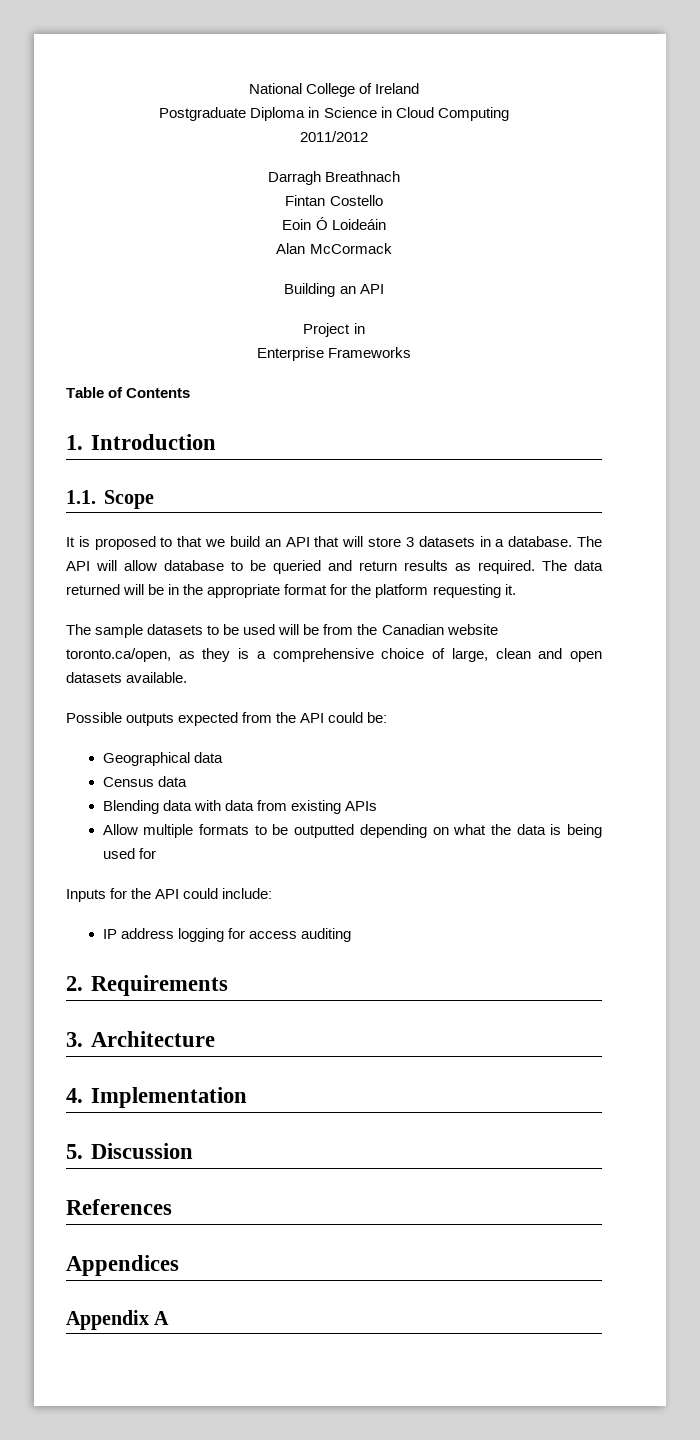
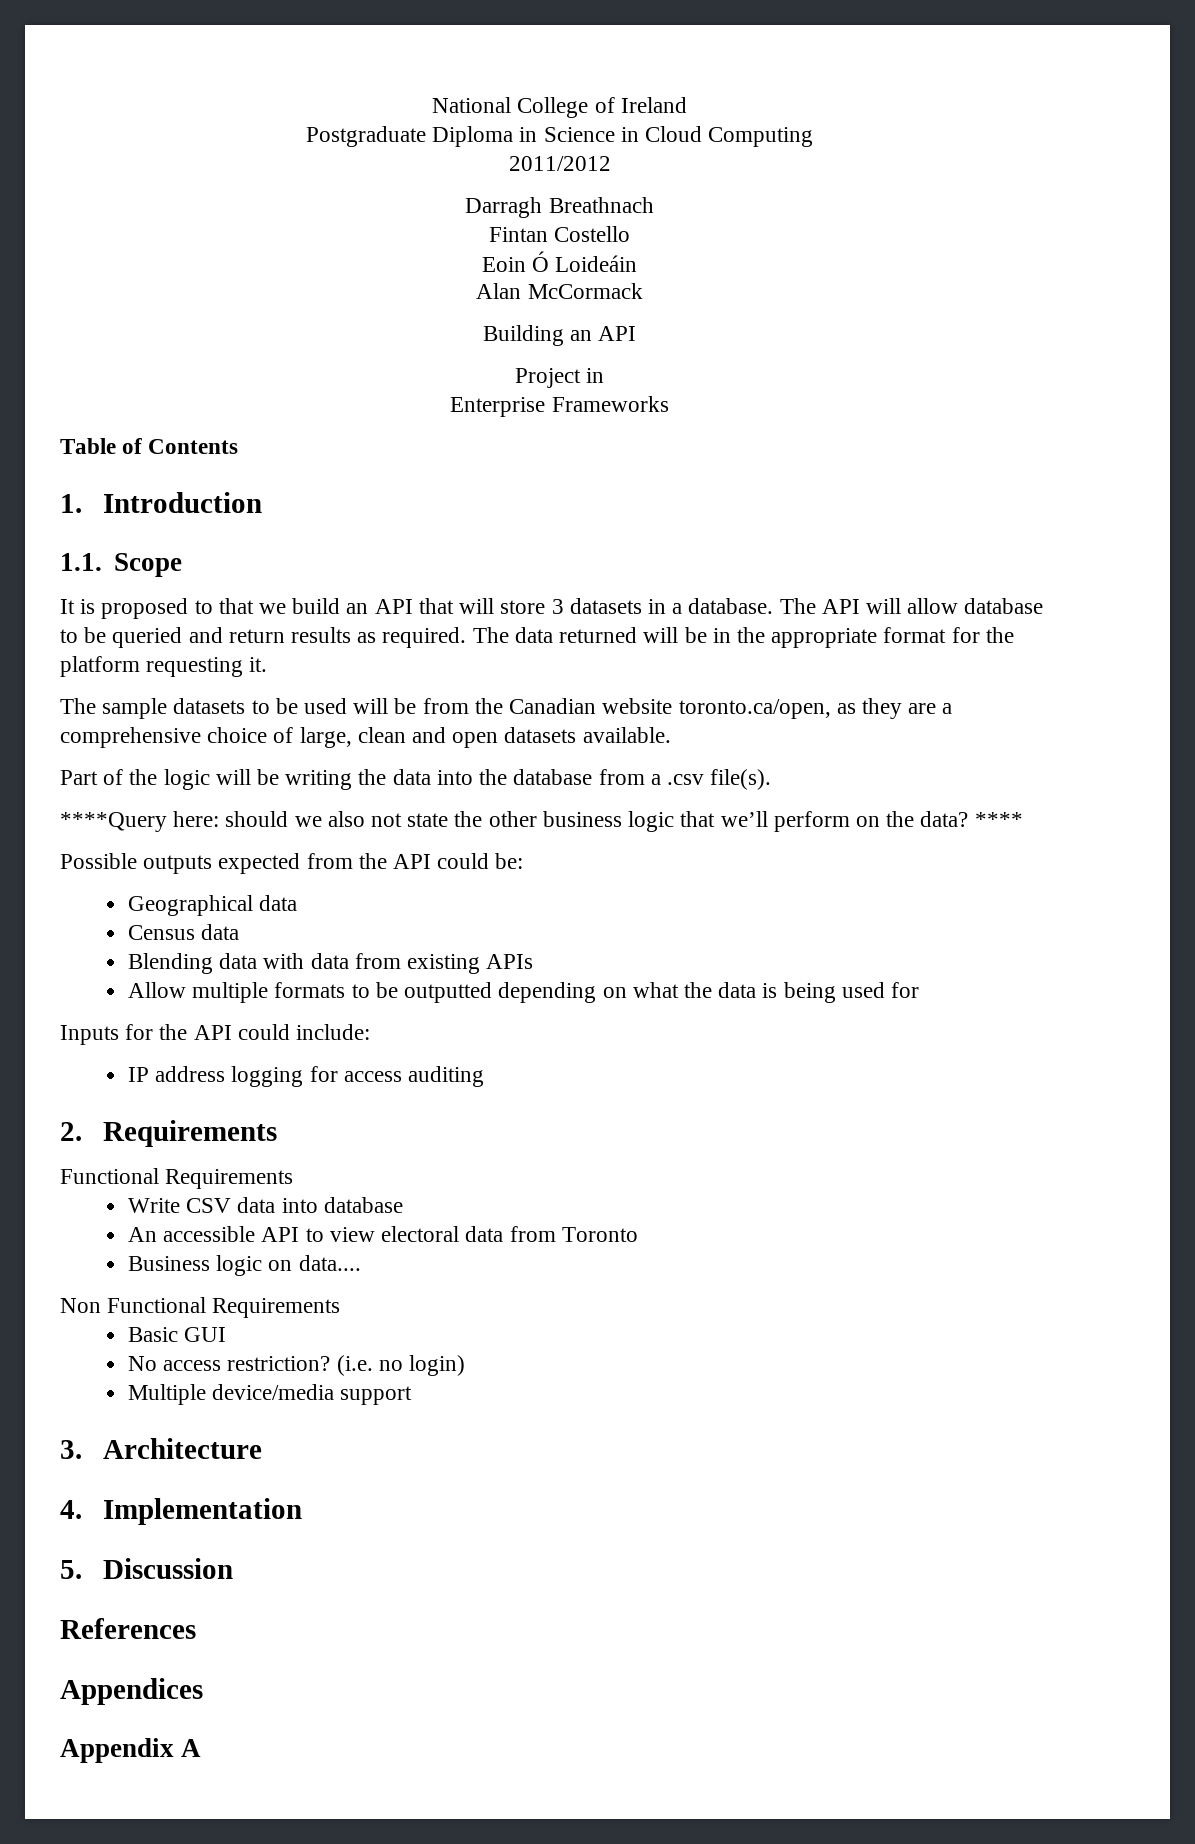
- The sample datasets to be used will be from the Canadian website toronto.ca/open, as they is a comprehensive choice of large, clean and open datasets available.
+ The sample datasets to be used will be from the Canadian website toronto.ca/open, as they are a comprehensive choice of large, clean and open datasets available.
+ Part of the logic will be writing the data into the database from a .csv file(s).
+ ****Query here: should we also not state the other business logic that we’ll perform on the data? ****
  2. Requirements
+ Functional Requirements
+ Write CSV data into database
+ An accessible API to view electoral data from Toronto
+ Business logic on data....
+ Non Functional Requirements
+ Basic GUI
+ No access restriction? (i.e. no login)
+ Multiple device/media support

